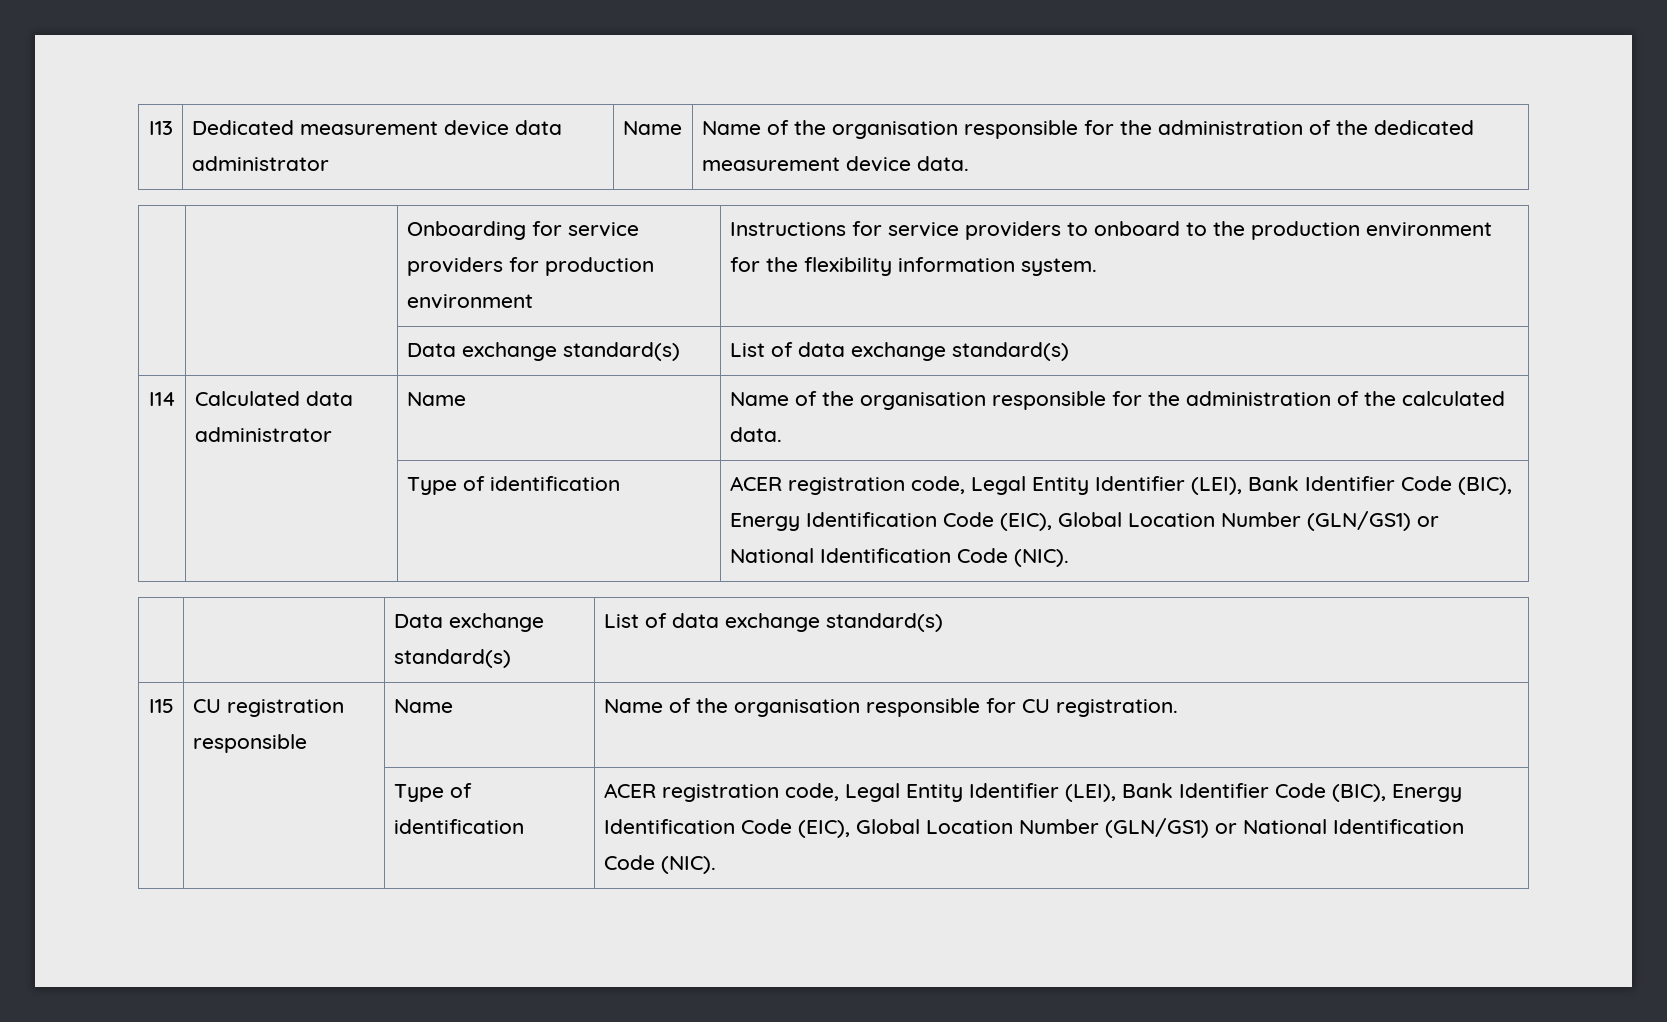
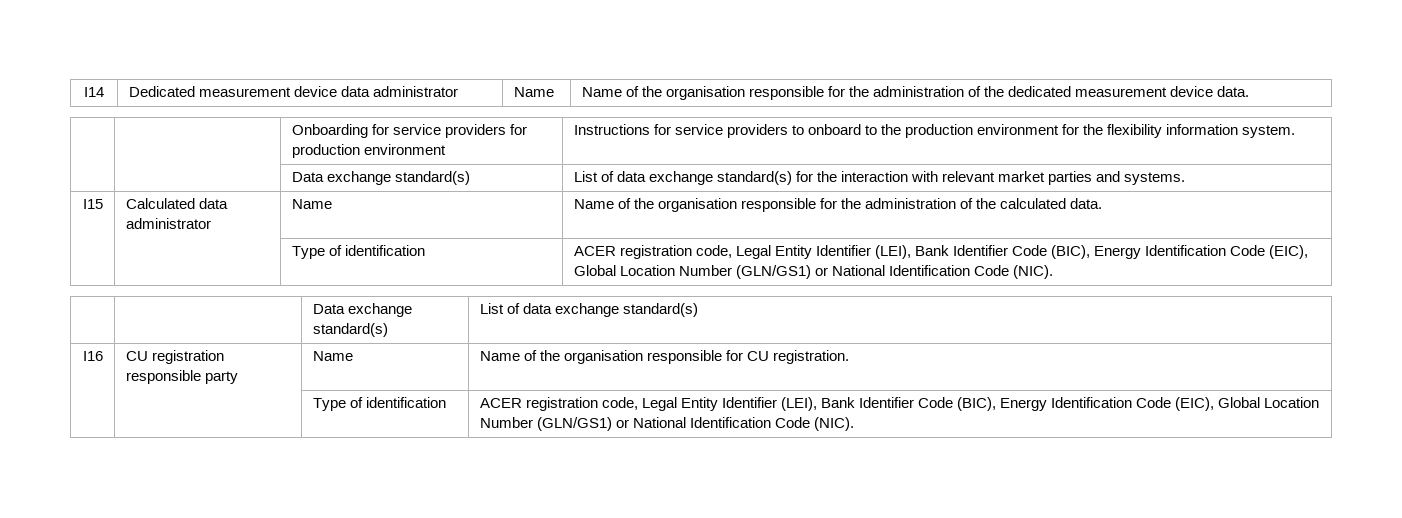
- I13 | Dedicated measurement device data administrator | Name | Name of the organisation responsible for the administration of the dedicated measurement device data.
+ I14 | Dedicated measurement device data administrator | Name | Name of the organisation responsible for the administration of the dedicated measurement device data.
  | | Onboarding for service providers for production environment | Instructions for service providers to onboard to the production environment for the flexibility information system.
- | | Data exchange standard(s) | List of data exchange standard(s)
- I14 | Calculated data administrator | Name | Name of the organisation responsible for the administration of the calculated data.
+ | | Data exchange standard(s) | List of data exchange standard(s) for the interaction with relevant market parties and systems.
+ I15 | Calculated data administrator | Name | Name of the organisation responsible for the administration of the calculated data.
- I15 | CU registration responsible | Name | Name of the organisation responsible for CU registration.
+ I16 | CU registration responsible party | Name | Name of the organisation responsible for CU registration.

